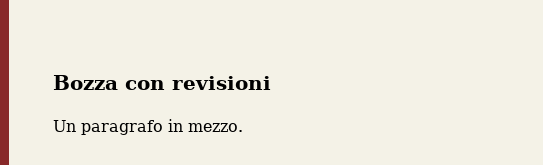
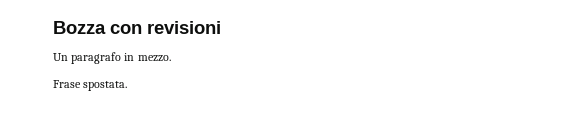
+ Frase spostata.

